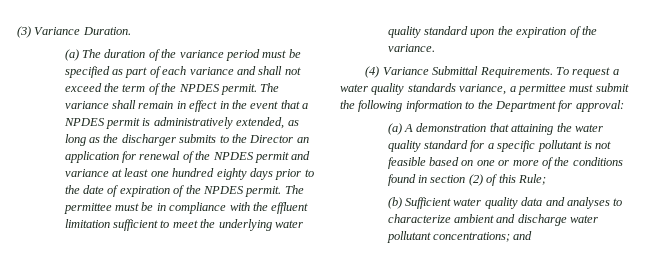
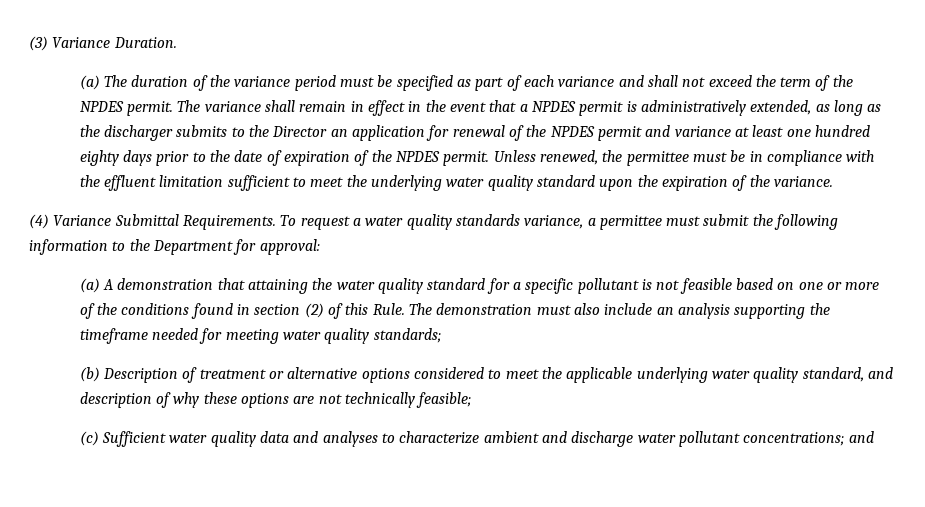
- The permittee must be in compliance with the effluent limitation sufficient to meet the underlying water quality standard upon the expiration of the variance.
+ Unless renewed, the permittee must be in compliance with the effluent limitation sufficient to meet the underlying water quality standard upon the expiration of the variance.
- (a) A demonstration that attaining the water quality standard for a specific pollutant is not feasible based on one or more of the conditions found in section (2) of this Rule;
- (b) Sufficient water quality data and analyses to characterize ambient and discharge water pollutant concentrations; and
+ (a) A demonstration that attaining the water quality standard for a specific pollutant is not feasible based on one or more of the conditions found in section (2) of this Rule. The demonstration must also include an analysis supporting the timeframe needed for meeting water quality standards;
+ (b) Description of treatment or alternative options considered to meet the applicable underlying water quality standard, and description of why these options are not technically feasible;
+ (c) Sufficient water quality data and analyses to characterize ambient and discharge water pollutant concentrations; and

